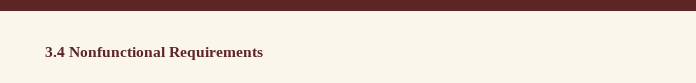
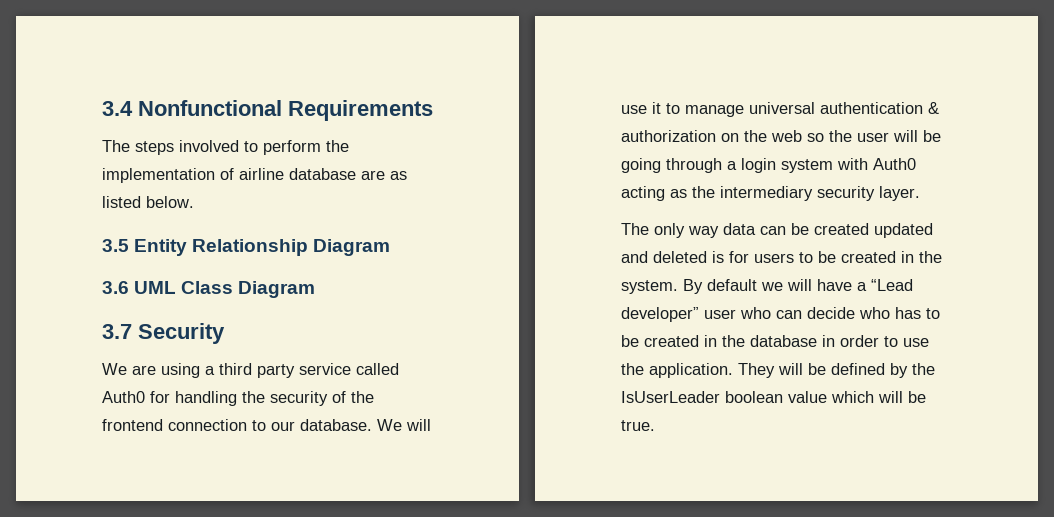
+ The steps involved to perform the implementation of airline database are as listed below.
+ 3.5 Entity Relationship Diagram
+ 3.6 UML Class Diagram
+ 3.7 Security
+ We are using a third party service called Auth0 for handling the security of the frontend connection to our database. We will use it to manage universal authentication & authorization on the web so the user will be going through a login system with Auth0 acting as the intermediary security layer.
+ The only way data can be created updated and deleted is for users to be created in the system. By default we will have a “Lead developer” user who can decide who has to be created in the database in order to use the application. They will be defined by the IsUserLeader boolean value which will be true.

